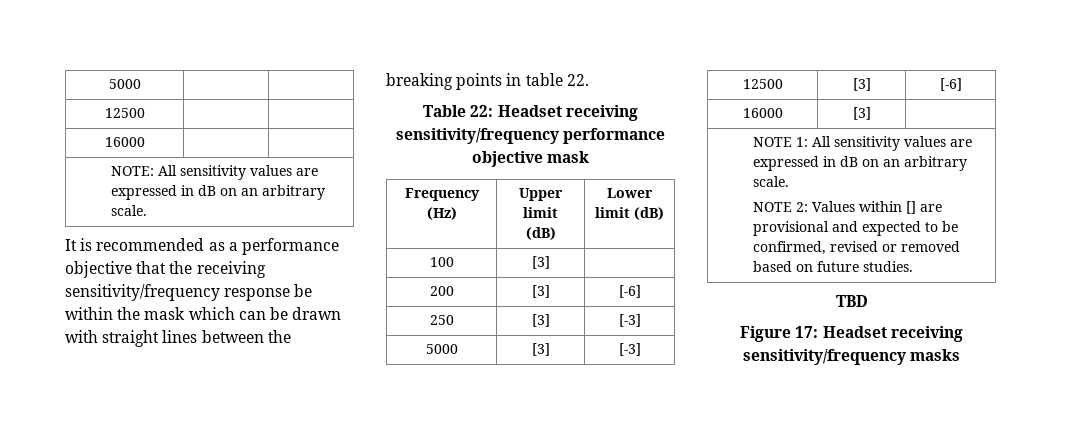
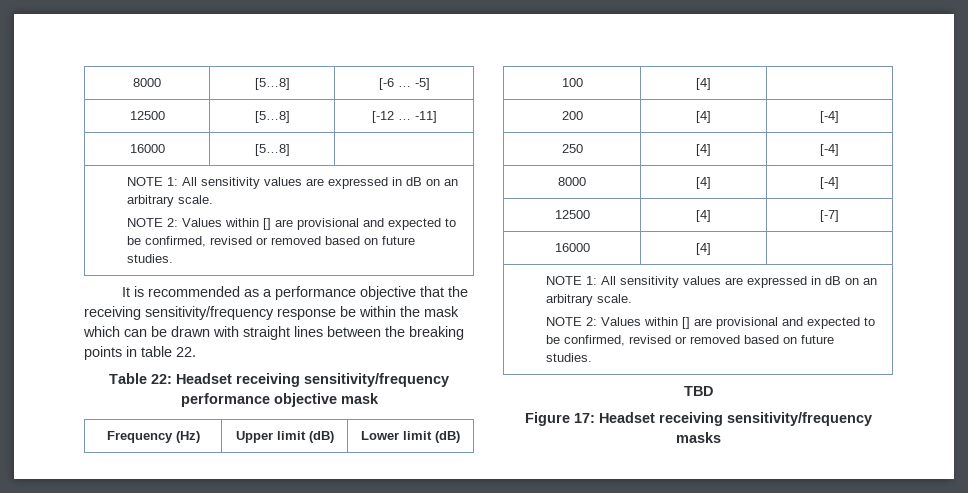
- 5000 | |
- 12500 | |
- 16000 | |
- NOTE: All sensitivity values are expressed in dB on an arbitrary scale.
+ 8000 | [5…8] | [-6 … -5]
+ 12500 | [5…8] | [-12 … -11]
+ 16000 | [5…8] |
+ NOTE 1: All sensitivity values are expressed in dB on an arbitrary scale.
+ NOTE 2: Values within [] are provisional and expected to be confirmed, revised or removed based on future studies.
- 100 | [3] |
+ 100 | [4] |
- 200 | [3] | [-6]
+ 200 | [4] | [-4]
- 250 | [3] | [-3]
- 5000 | [3] | [-3]
- 12500 | [3] | [-6]
- 16000 | [3] |
+ 250 | [4] | [-4]
+ 8000 | [4] | [-4]
+ 12500 | [4] | [-7]
+ 16000 | [4] |

